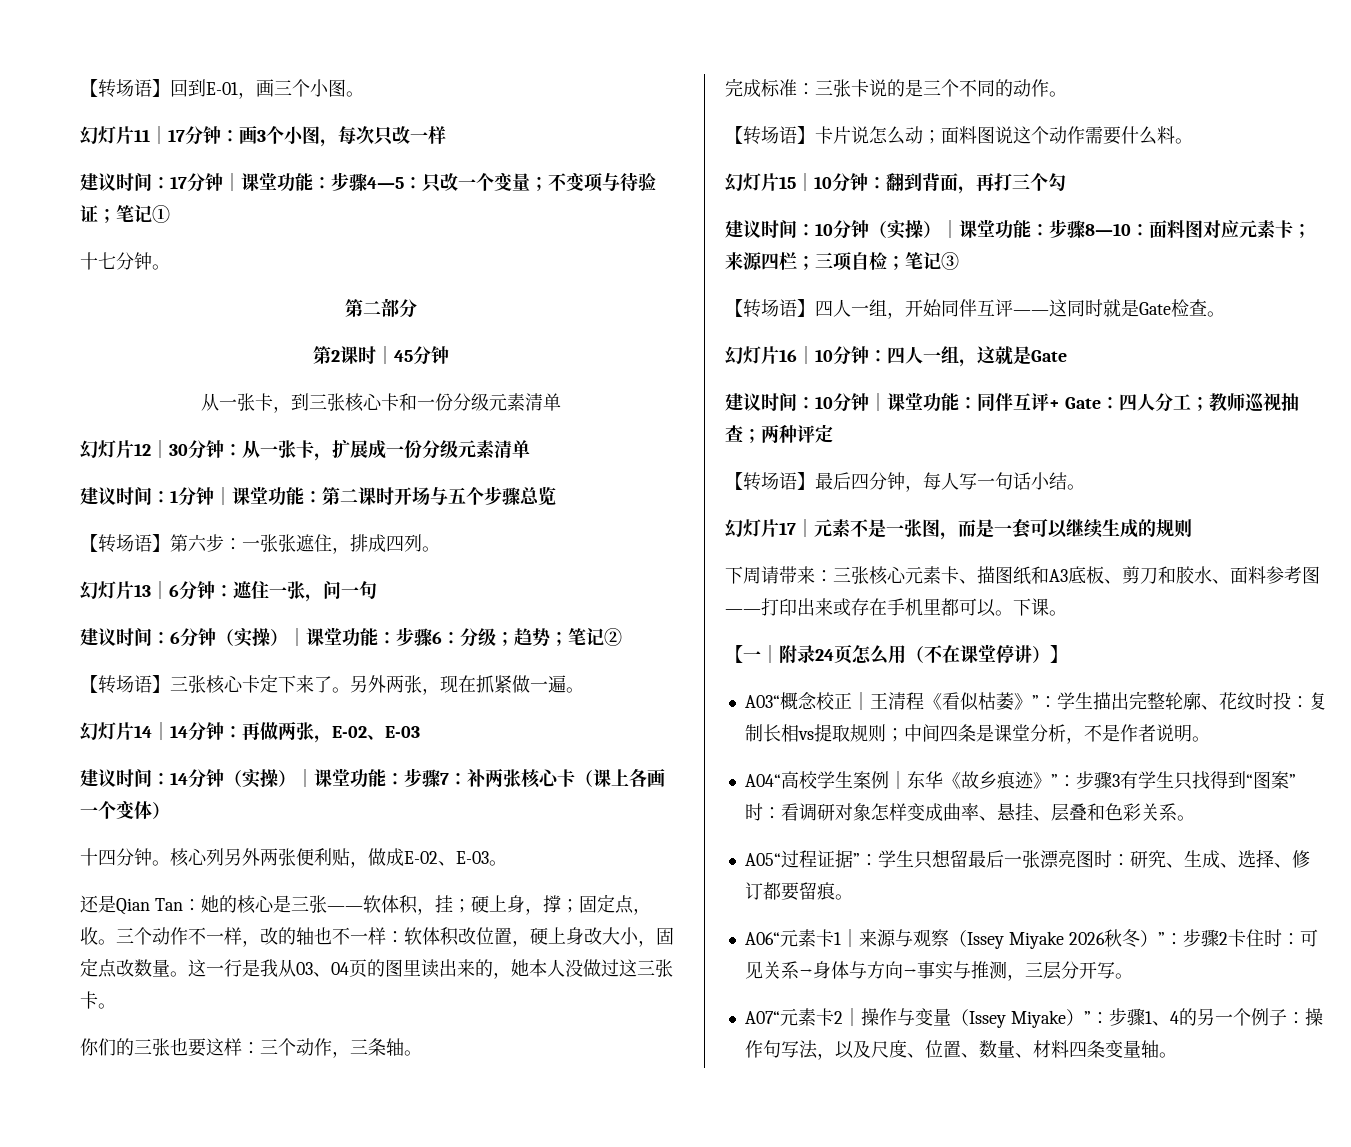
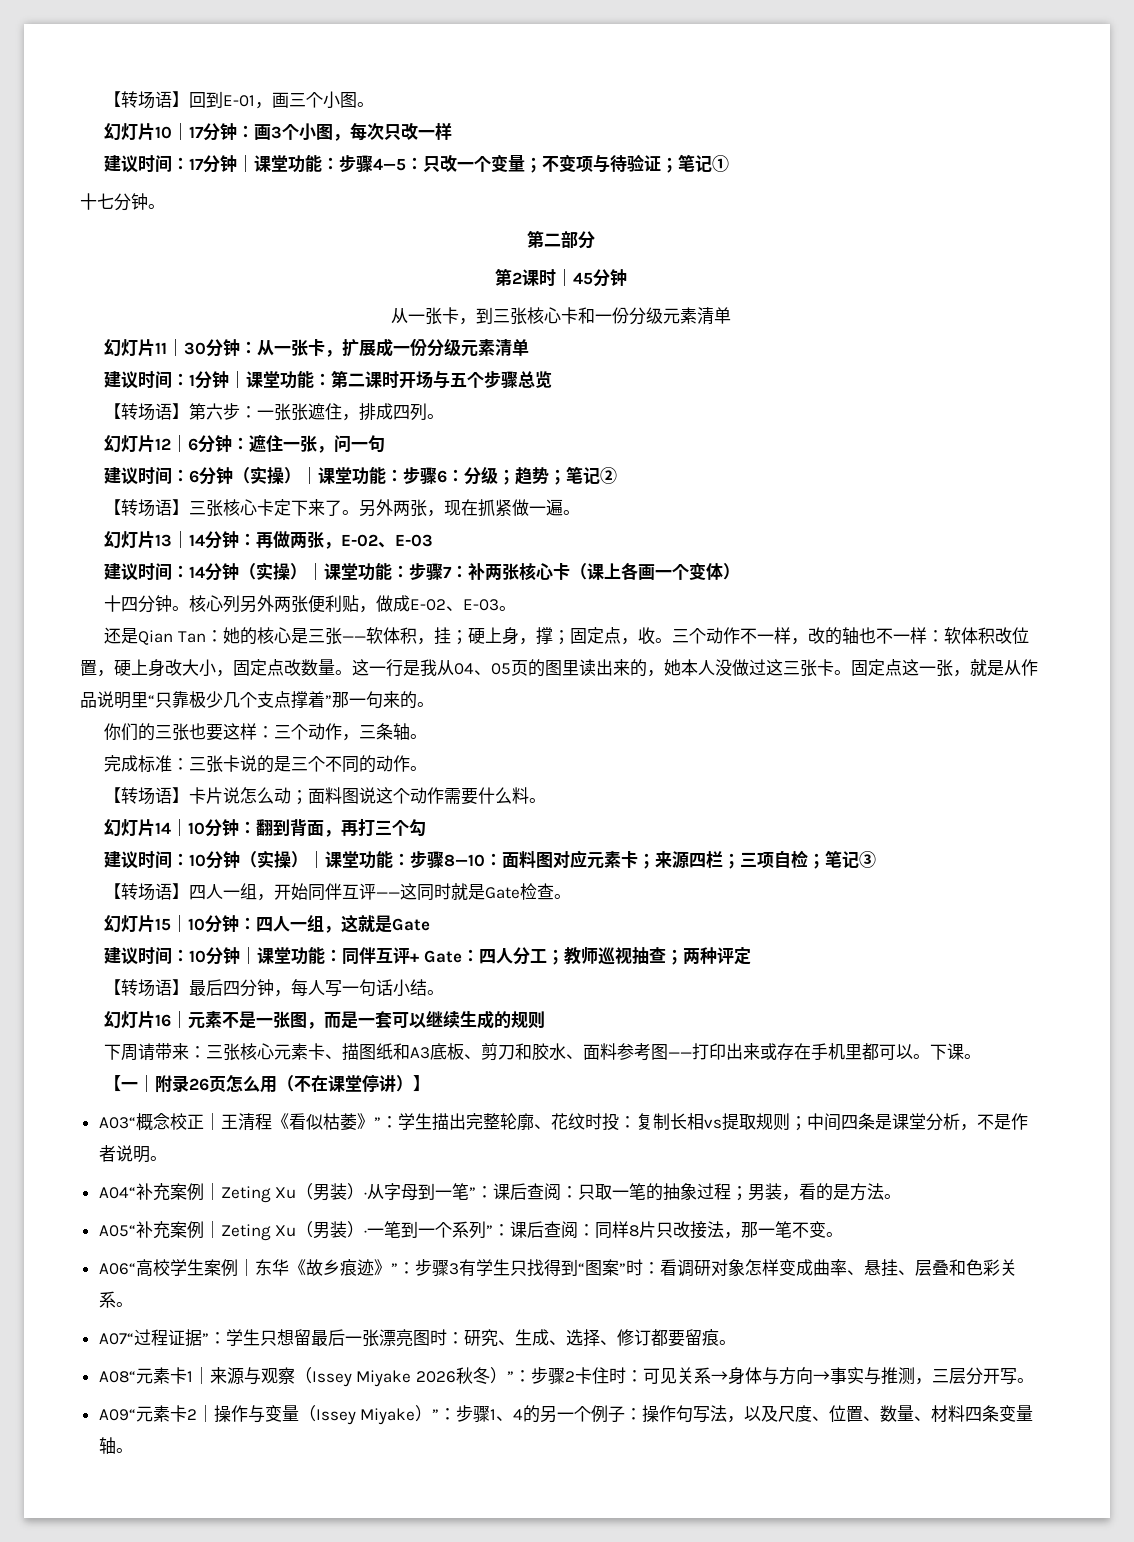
- 幻灯片11｜17分钟：画3个小图，每次只改一样
+ 幻灯片10｜17分钟：画3个小图，每次只改一样
- 幻灯片12｜30分钟：从一张卡，扩展成一份分级元素清单
+ 幻灯片11｜30分钟：从一张卡，扩展成一份分级元素清单
- 幻灯片13｜6分钟：遮住一张，问一句
+ 幻灯片12｜6分钟：遮住一张，问一句
- 幻灯片14｜14分钟：再做两张，E-02、E-03
+ 幻灯片13｜14分钟：再做两张，E-02、E-03
- 这一行是我从03、04页的图里读出来的，她本人没做过这三张卡。
+ 这一行是我从04、05页的图里读出来的，她本人没做过这三张卡。固定点这一张，就是从作品说明里“只靠极少几个支点撑着”那一句来的。
- 幻灯片15｜10分钟：翻到背面，再打三个勾
+ 幻灯片14｜10分钟：翻到背面，再打三个勾
- 幻灯片16｜10分钟：四人一组，这就是Gate
+ 幻灯片15｜10分钟：四人一组，这就是Gate
- 幻灯片17｜元素不是一张图，而是一套可以继续生成的规则
+ 幻灯片16｜元素不是一张图，而是一套可以继续生成的规则
- 【一｜附录24页怎么用（不在课堂停讲）】
+ 【一｜附录26页怎么用（不在课堂停讲）】
- A04“高校学生案例｜东华《故乡痕迹》”：步骤3有学生只找得到“图案”时：看调研对象怎样变成曲率、悬挂、层叠和色彩关系。
+ A04“补充案例｜Zeting Xu（男装）·从字母到一笔”：课后查阅：只取一笔的抽象过程；男装，看的是方法。
+ A05“补充案例｜Zeting Xu（男装）·一笔到一个系列”：课后查阅：同样8片只改接法，那一笔不变。
+ A06“高校学生案例｜东华《故乡痕迹》”：步骤3有学生只找得到“图案”时：看调研对象怎样变成曲率、悬挂、层叠和色彩关系。
- A05“过程证据”：学生只想留最后一张漂亮图时：研究、生成、选择、修订都要留痕。
+ A07“过程证据”：学生只想留最后一张漂亮图时：研究、生成、选择、修订都要留痕。
- A06“元素卡1｜来源与观察（Issey Miyake 2026秋冬）”：步骤2卡住时：可见关系→身体与方向→事实与推测，三层分开写。
+ A08“元素卡1｜来源与观察（Issey Miyake 2026秋冬）”：步骤2卡住时：可见关系→身体与方向→事实与推测，三层分开写。
- A07“元素卡2｜操作与变量（Issey Miyake）”：步骤1、4的另一个例子：操作句写法，以及尺度、位置、数量、材料四条变量轴。
+ A09“元素卡2｜操作与变量（Issey Miyake）”：步骤1、4的另一个例子：操作句写法，以及尺度、位置、数量、材料四条变量轴。

